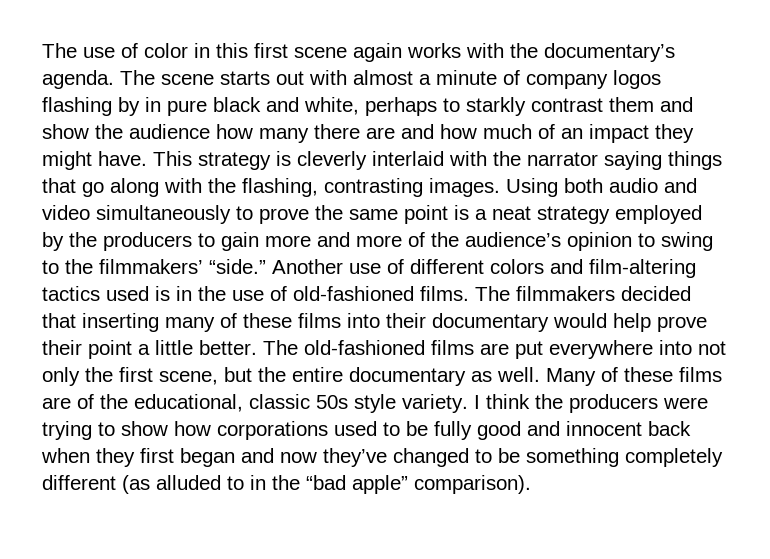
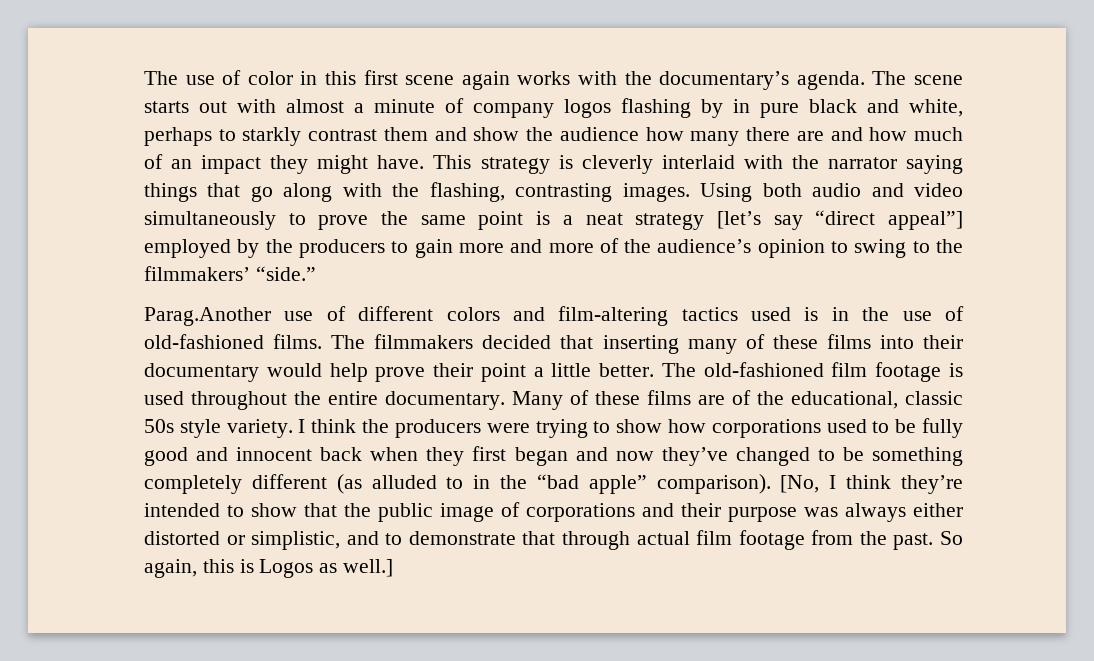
- Using both audio and video simultaneously to prove the same point is a neat strategy employed by the producers to gain more and more of the audience’s opinion to swing to the filmmakers’ “side.” Another use of different colors and film-altering tactics used is in the use of old-fashioned films.
+ Using both audio and video simultaneously to prove the same point is a neat strategy [let’s say “direct appeal”] employed by the producers to gain more and more of the audience’s opinion to swing to the filmmakers’ “side.”
+ Parag.Another use of different colors and film-altering tactics used is in the use of old-fashioned films.
- The old-fashioned films are put everywhere into not only the first scene, but the entire documentary as well.
+ The old-fashioned film footage is used throughout the entire documentary.
+ [No, I think they’re intended to show that the public image of corporations and their purpose was always either distorted or simplistic, and to demonstrate that through actual film footage from the past. So again, this is Logos as well.]

